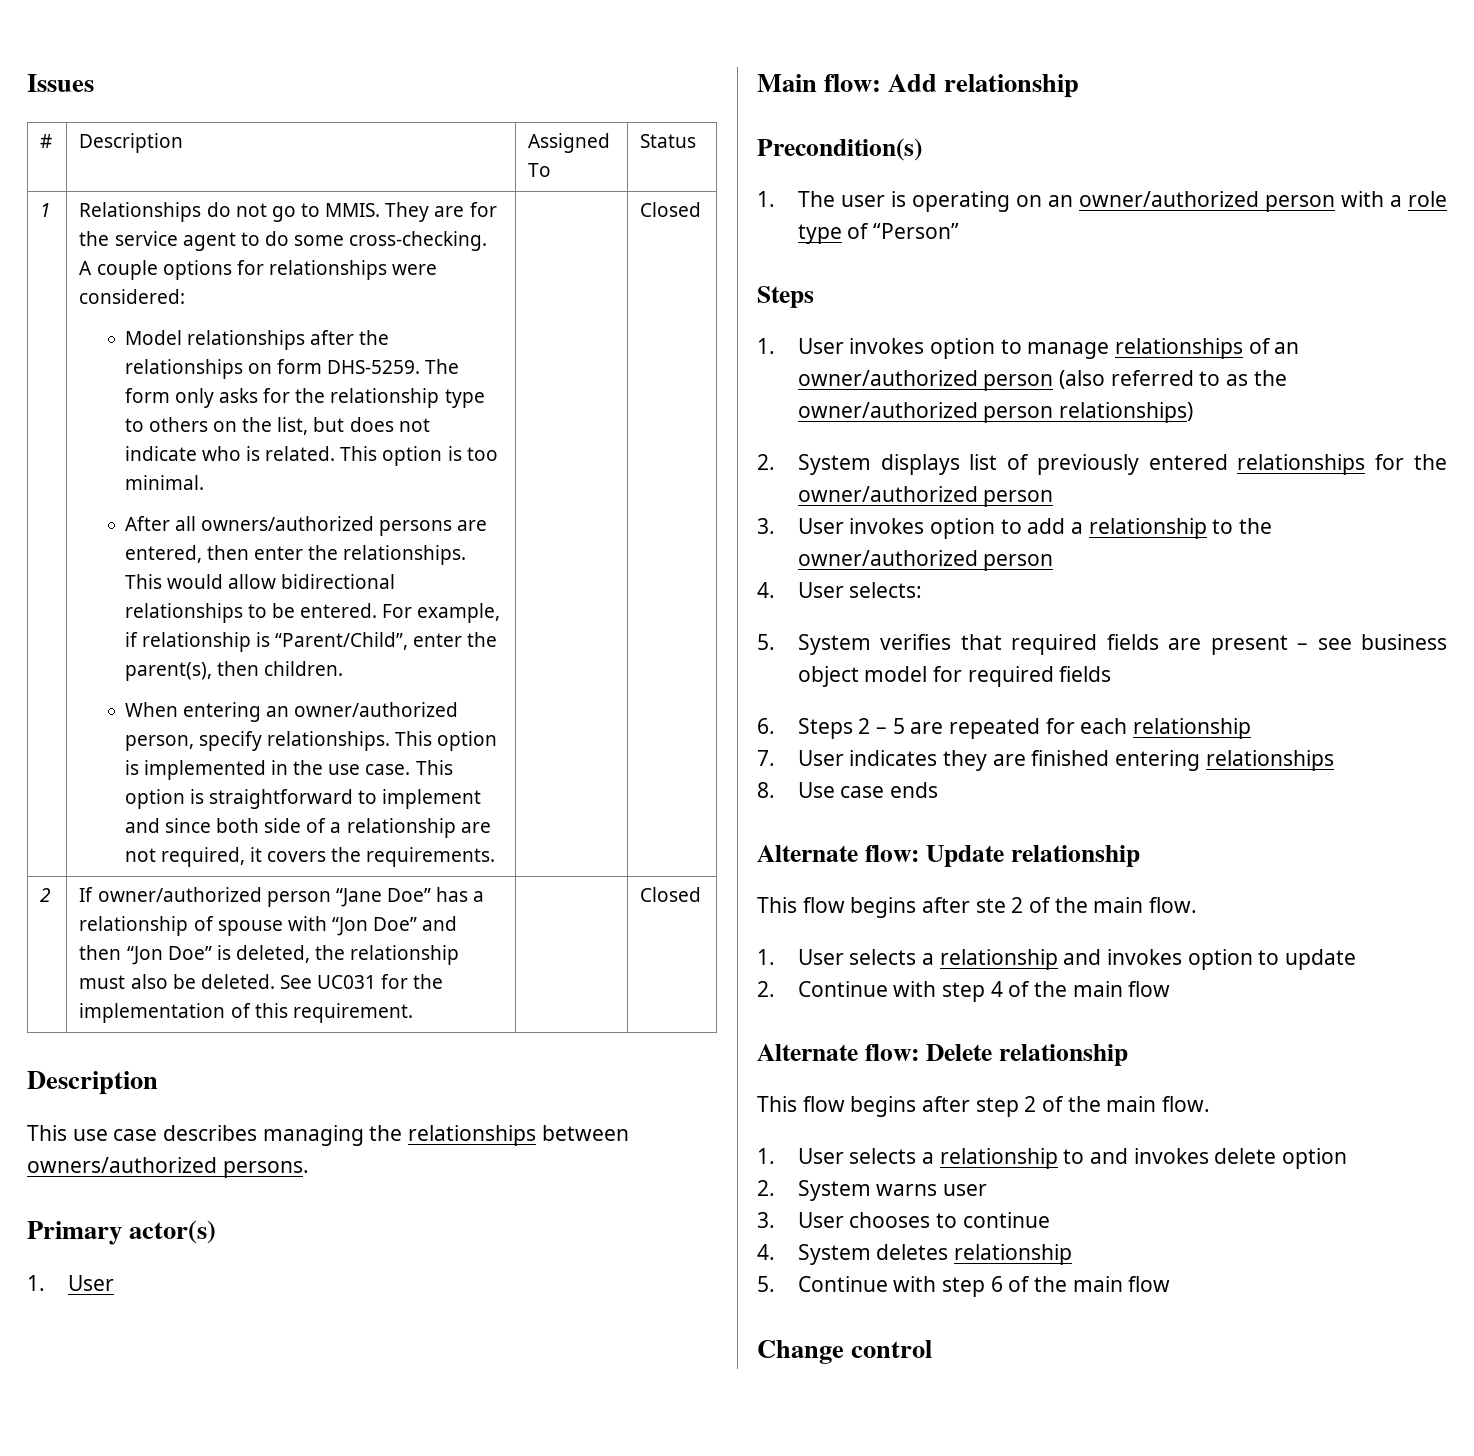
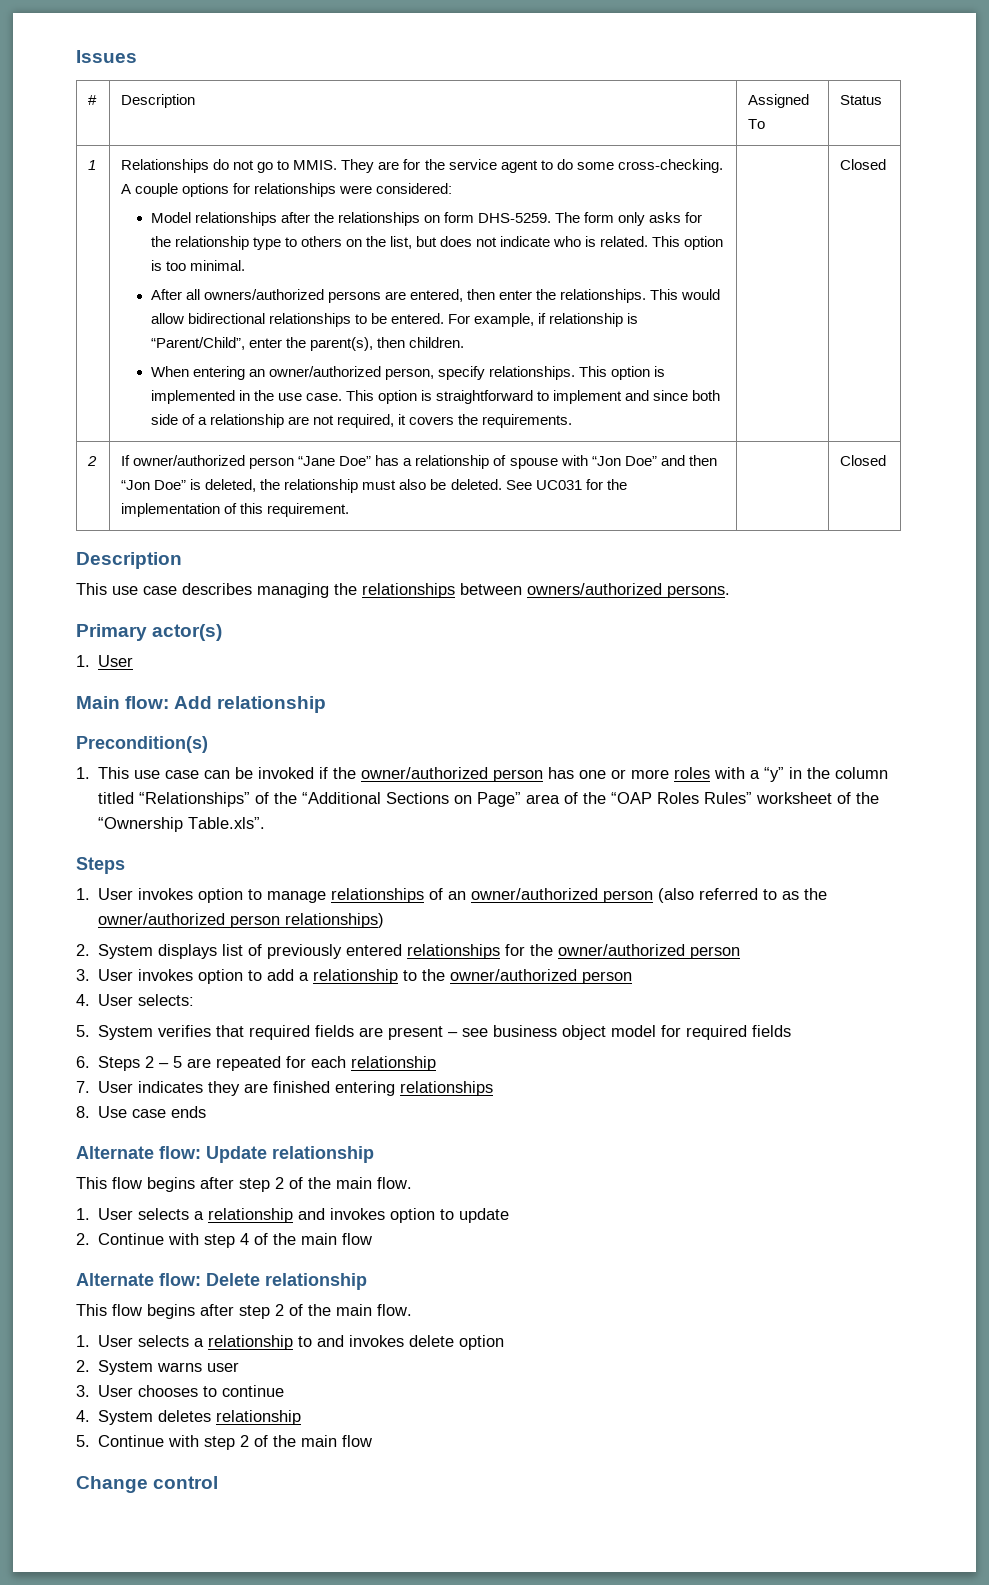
- 1. The user is operating on an owner/authorized person with a role type of “Person”
+ 1. This use case can be invoked if the owner/authorized person has one or more roles with a “y” in the column titled “Relationships” of the “Additional Sections on Page” area of the “OAP Roles Rules” worksheet of the “Ownership Table.xls”.
  Alternate flow: Update relationship
- This flow begins after ste 2 of the main flow.
+ This flow begins after step 2 of the main flow.
- 5. Continue with step 6 of the main flow
+ 5. Continue with step 2 of the main flow

